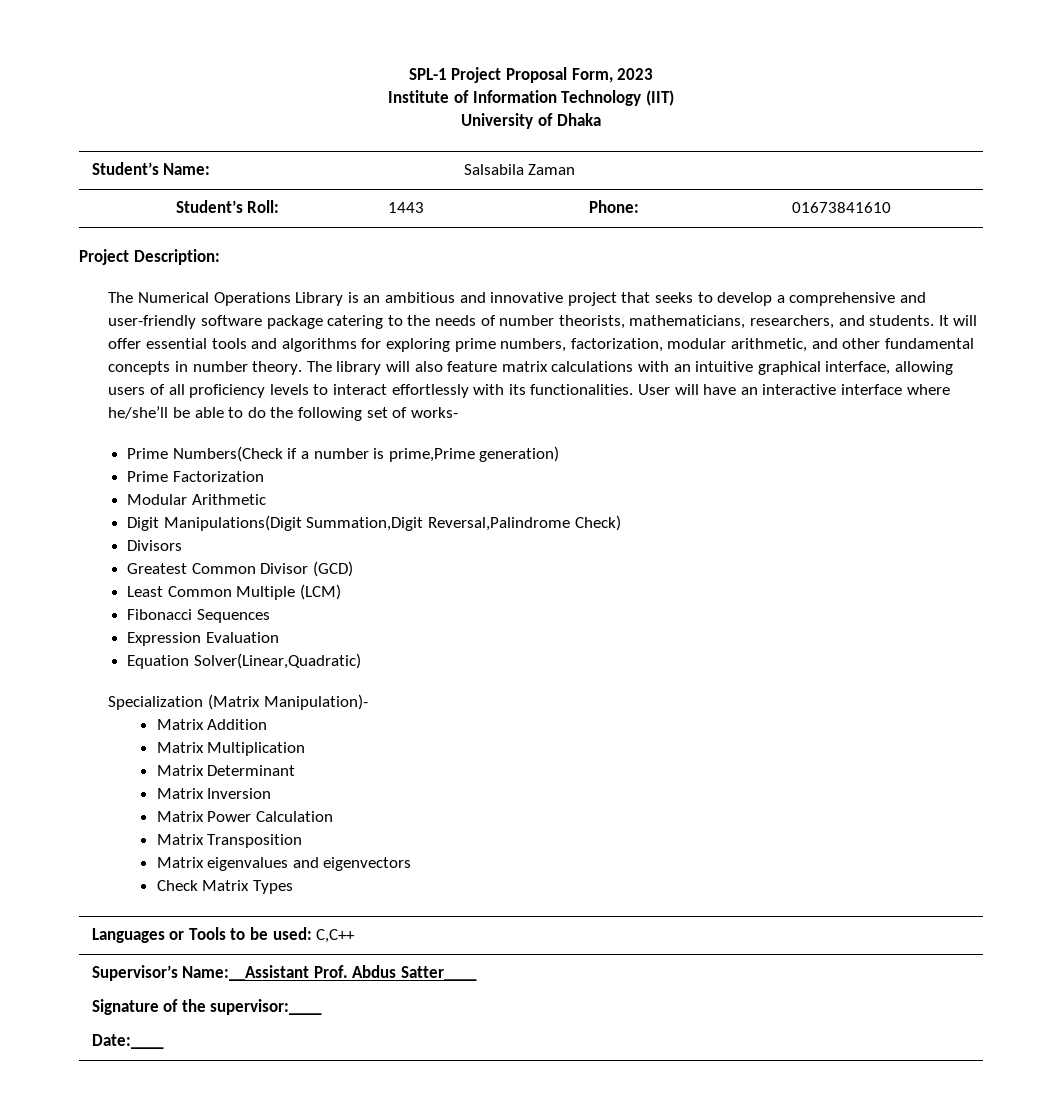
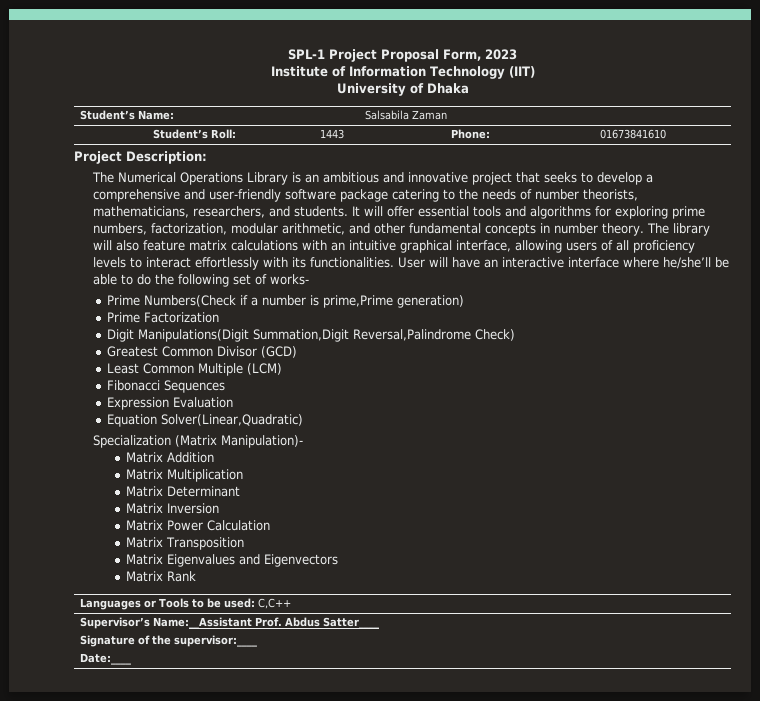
- Modular Arithmetic
- Divisors
- Matrix eigenvalues and eigenvectors
- Check Matrix Types
+ Matrix Eigenvalues and Eigenvectors
+ Matrix Rank

